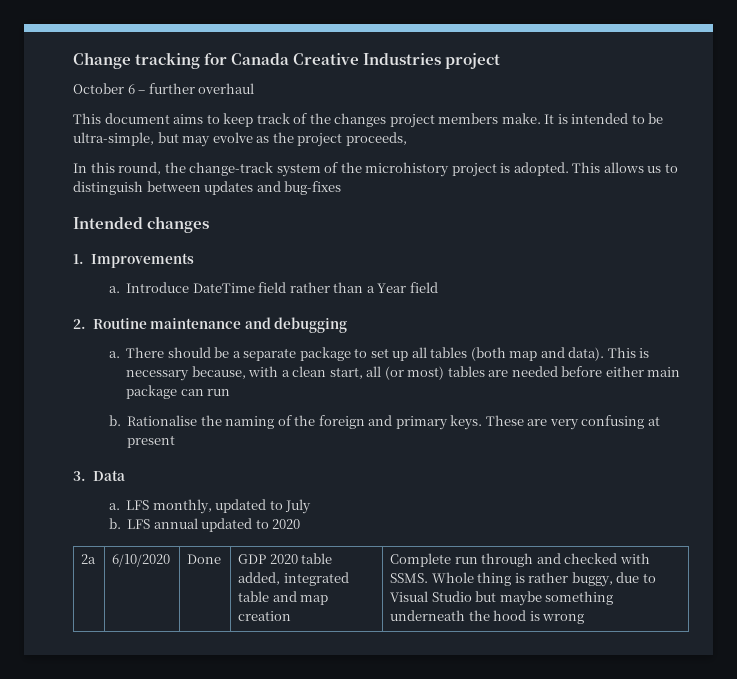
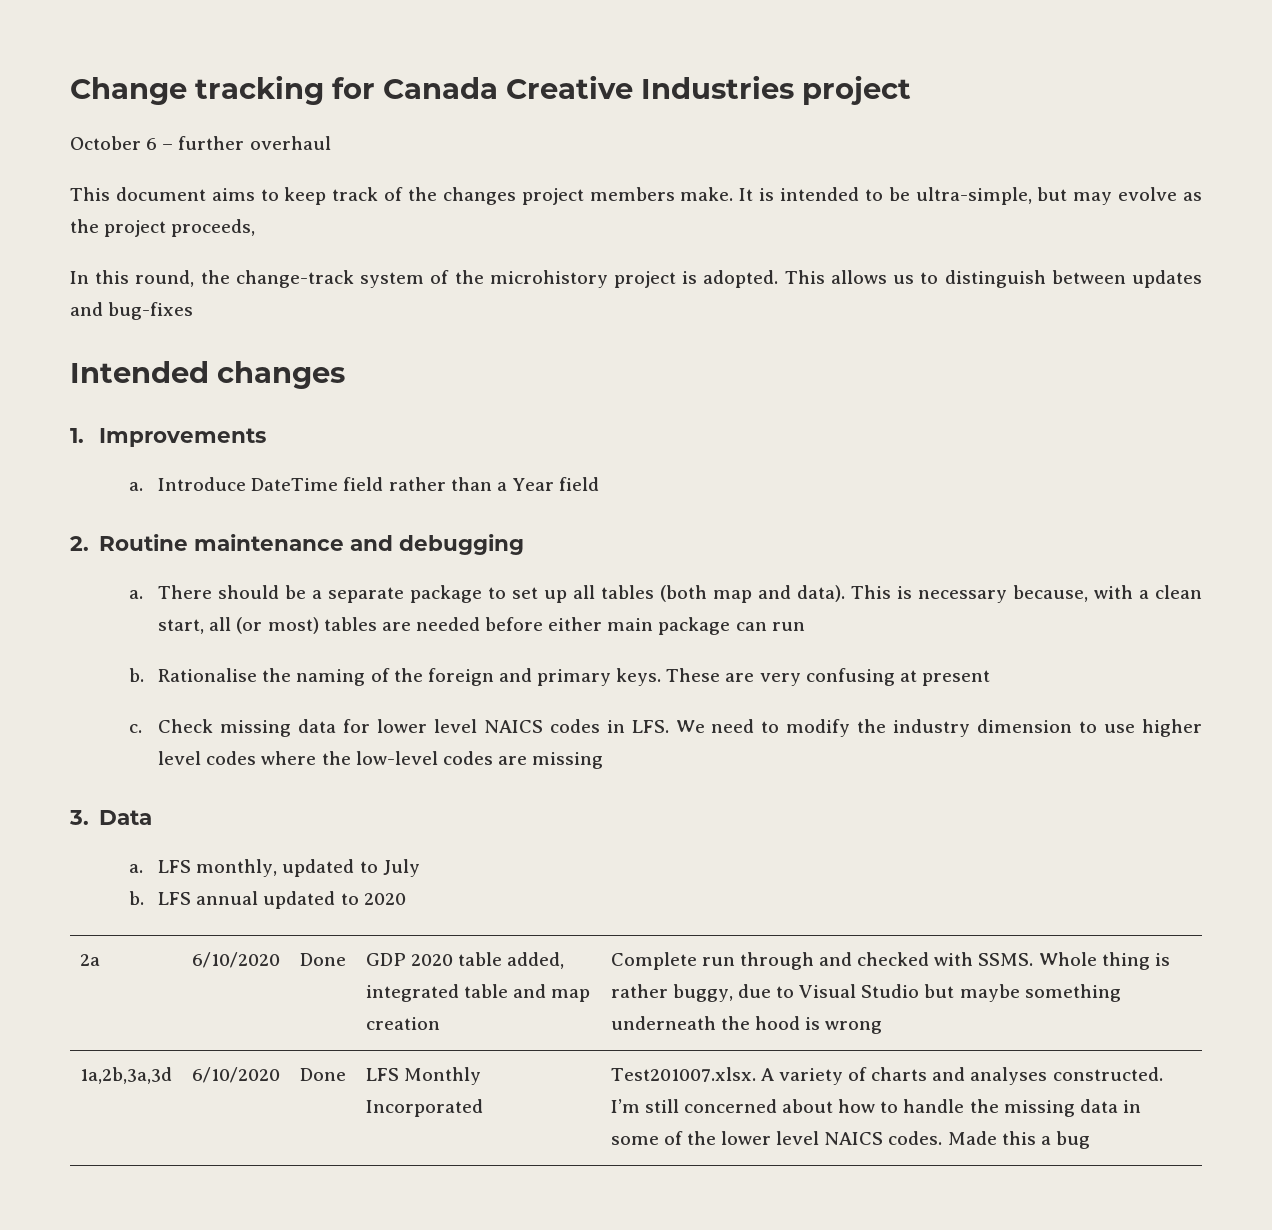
+ c. Check missing data for lower level NAICS codes in LFS. We need to modify the industry dimension to use higher level codes where the low-level codes are missing
+ 1a,2b,3a,3d | 6/10/2020 | Done | LFS Monthly Incorporated | Test201007.xlsx. A variety of charts and analyses constructed. I’m still concerned about how to handle the missing data in some of the lower level NAICS codes. Made this a bug

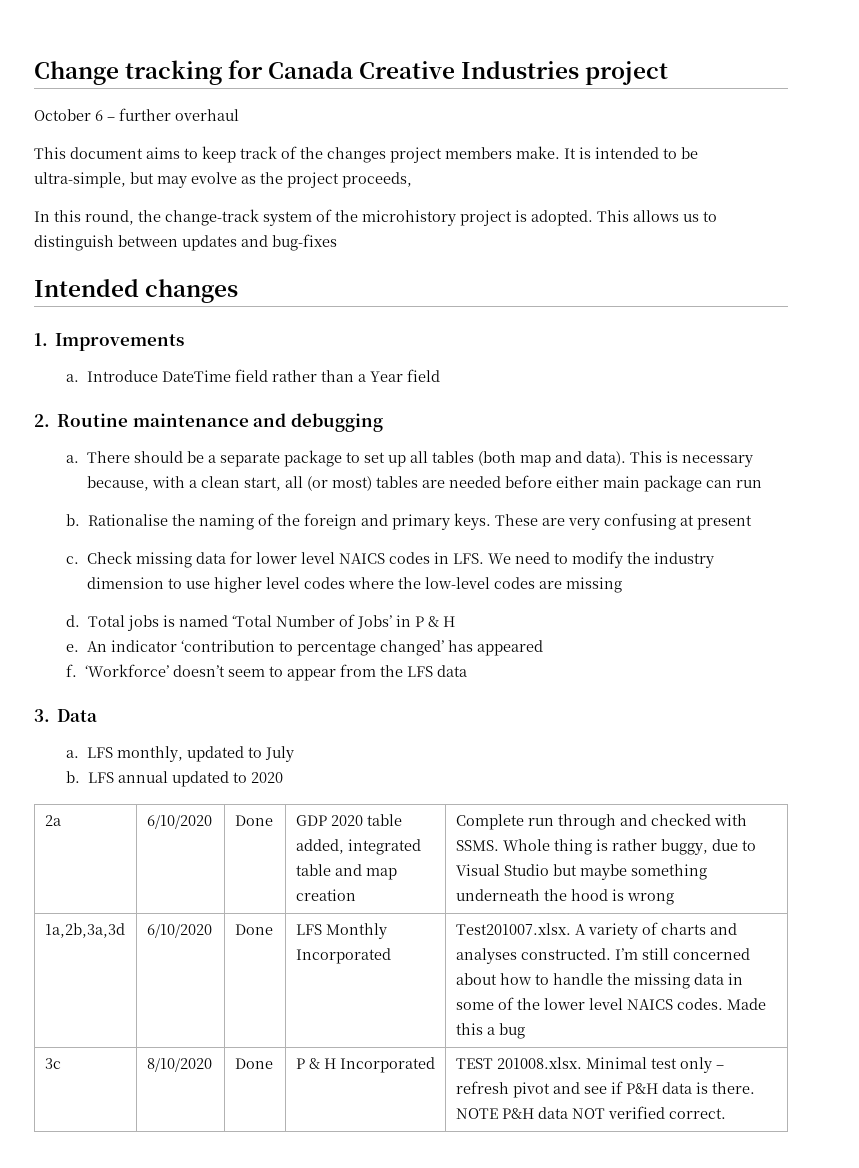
+ d. Total jobs is named ‘Total Number of Jobs’ in P & H
+ e. An indicator ‘contribution to percentage changed’ has appeared
+ f. ‘Workforce’ doesn’t seem to appear from the LFS data
+ 3c | 8/10/2020 | Done | P & H Incorporated | TEST 201008.xlsx. Minimal test only – refresh pivot and see if P&H data is there. NOTE P&H data NOT verified correct.

